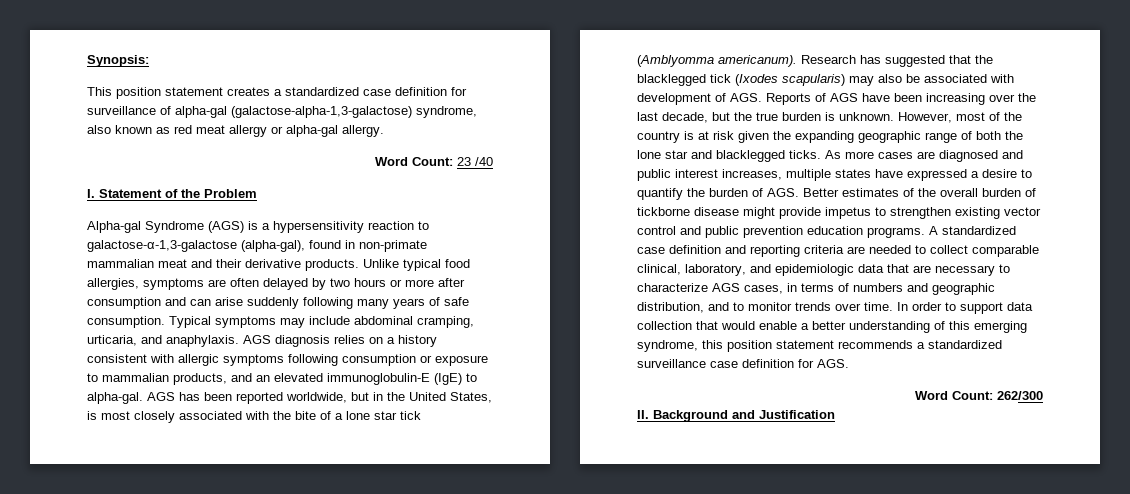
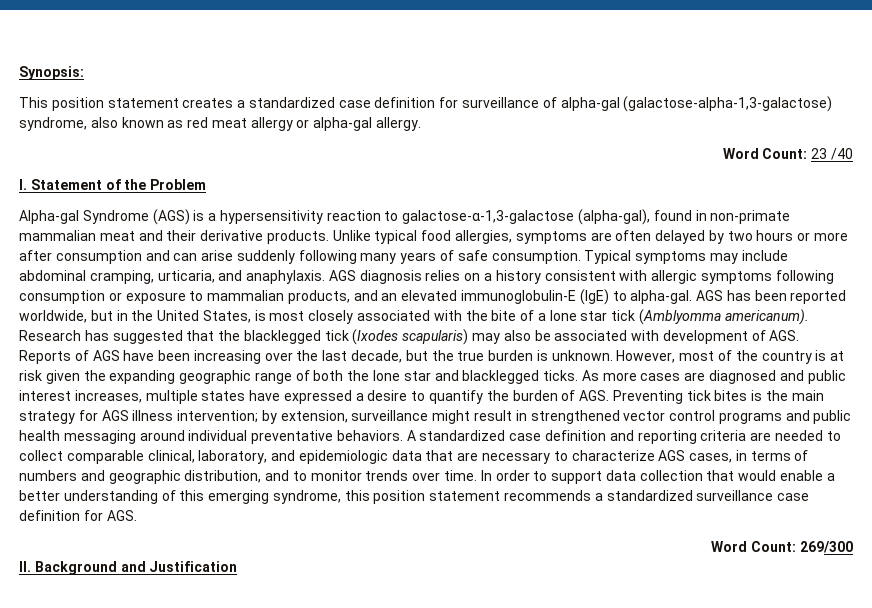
- As more cases are diagnosed and public interest increases, multiple states have expressed a desire to quantify the burden of AGS. Better estimates of the overall burden of tickborne disease might provide impetus to strengthen existing vector control and public prevention education programs.
+ As more cases are diagnosed and public interest increases, multiple states have expressed a desire to quantify the burden of AGS. Preventing tick bites is the main strategy for AGS illness intervention; by extension, surveillance might result in strengthened vector control programs and public health messaging around individual preventative behaviors.
- Word Count: 262/300
+ Word Count: 269/300

